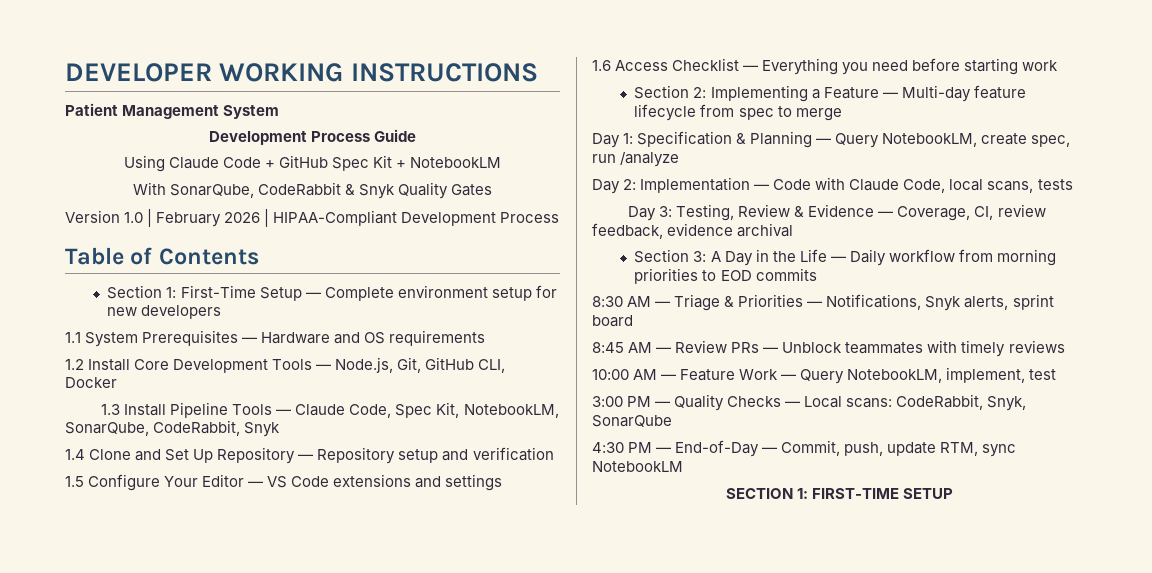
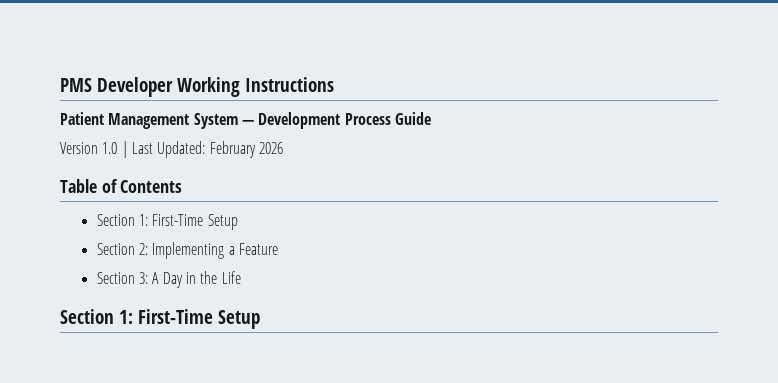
- DEVELOPER WORKING INSTRUCTIONS
+ PMS Developer Working Instructions
- Patient Management System
- Development Process Guide
+ Patient Management System — Development Process Guide
- Using Claude Code + GitHub Spec Kit + NotebookLM
- With SonarQube, CodeRabbit & Snyk Quality Gates
- Version 1.0 | February 2026 | HIPAA-Compliant Development Process
+ Version 1.0 | Last Updated: February 2026
  Table of Contents
- Section 1: First-Time Setup — Complete environment setup for new developers
- 1.1 System Prerequisites — Hardware and OS requirements
- 1.2 Install Core Development Tools — Node.js, Git, GitHub CLI, Docker
- 1.3 Install Pipeline Tools — Claude Code, Spec Kit, NotebookLM, SonarQube, CodeRabbit, Snyk
- 1.4 Clone and Set Up Repository — Repository setup and verification
- 1.5 Configure Your Editor — VS Code extensions and settings
- 1.6 Access Checklist — Everything you need before starting work
+ Section 1: First-Time Setup
- Section 2: Implementing a Feature — Multi-day feature lifecycle from spec to merge
- Day 1: Specification & Planning — Query NotebookLM, create spec, run /analyze
- Day 2: Implementation — Code with Claude Code, local scans, tests
- Day 3: Testing, Review & Evidence — Coverage, CI, review feedback, evidence archival
+ Section 2: Implementing a Feature
- Section 3: A Day in the Life — Daily workflow from morning priorities to EOD commits
- 8:30 AM — Triage & Priorities — Notifications, Snyk alerts, sprint board
- 8:45 AM — Review PRs — Unblock teammates with timely reviews
- 10:00 AM — Feature Work — Query NotebookLM, implement, test
- 3:00 PM — Quality Checks — Local scans: CodeRabbit, Snyk, SonarQube
- 4:30 PM — End-of-Day — Commit, push, update RTM, sync NotebookLM
- SECTION 1: FIRST-TIME SETUP
+ Section 3: A Day in the Life
+ Section 1: First-Time Setup

